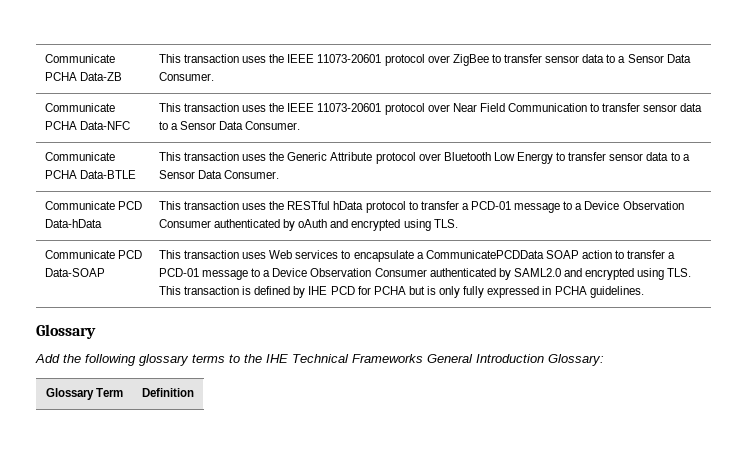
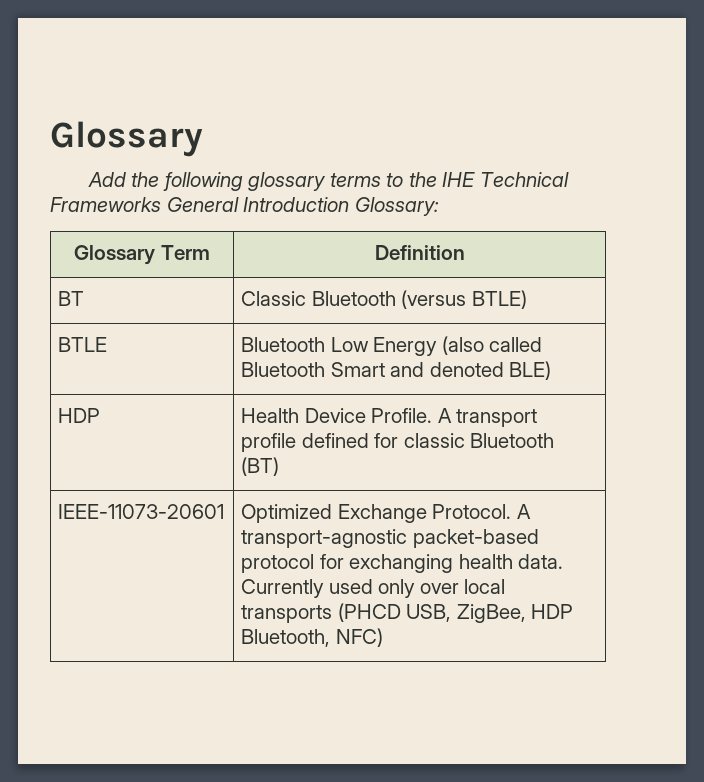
- Communicate PCHA Data-ZB | This transaction uses the IEEE 11073-20601 protocol over ZigBee to transfer sensor data to a Sensor Data Consumer.
- Communicate PCHA Data-NFC | This transaction uses the IEEE 11073-20601 protocol over Near Field Communication to transfer sensor data to a Sensor Data Consumer.
- Communicate PCHA Data-BTLE | This transaction uses the Generic Attribute protocol over Bluetooth Low Energy to transfer sensor data to a Sensor Data Consumer.
- Communicate PCD Data-hData | This transaction uses the RESTful hData protocol to transfer a PCD-01 message to a Device Observation Consumer authenticated by oAuth and encrypted using TLS.
- Communicate PCD Data-SOAP | This transaction uses Web services to encapsulate a CommunicatePCDData SOAP action to transfer a PCD-01 message to a Device Observation Consumer authenticated by SAML2.0 and encrypted using TLS. This transaction is defined by IHE PCD for PCHA but is only fully expressed in PCHA guidelines.
+ BT | Classic Bluetooth (versus BTLE)
+ BTLE | Bluetooth Low Energy (also called Bluetooth Smart and denoted BLE)
+ HDP | Health Device Profile. A transport profile defined for classic Bluetooth (BT)
+ IEEE-11073-20601 | Optimized Exchange Protocol. A transport-agnostic packet-based protocol for exchanging health data. Currently used only over local transports (PHCD USB, ZigBee, HDP Bluetooth, NFC)

